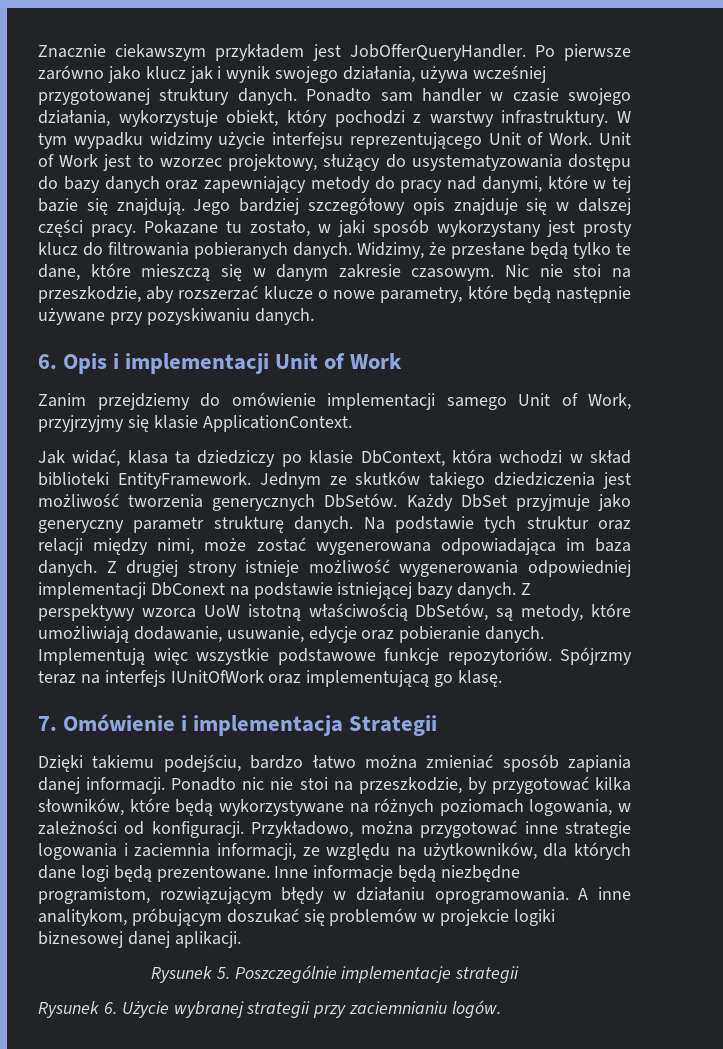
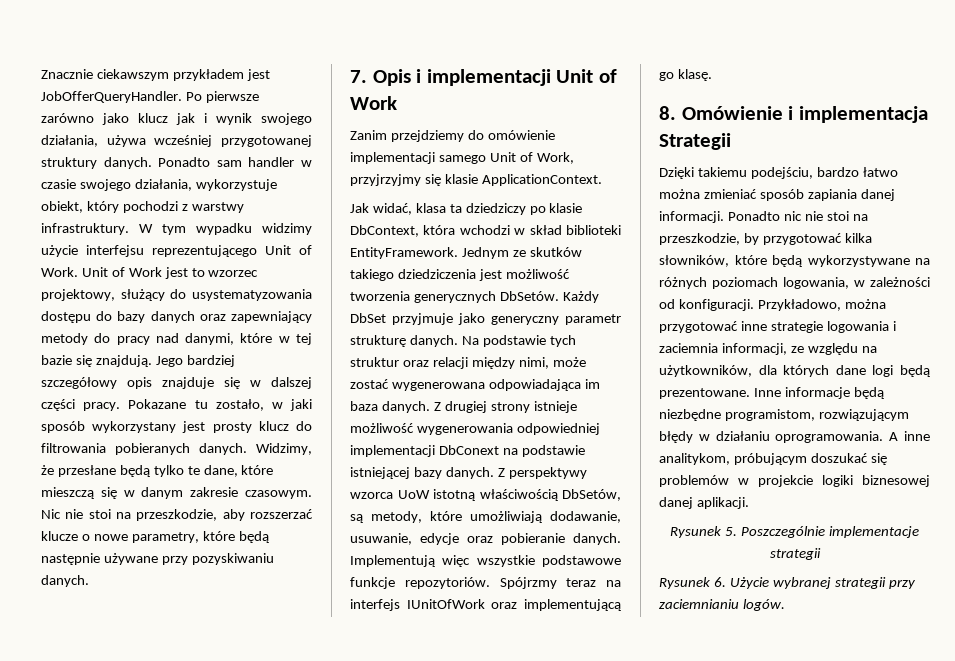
- 6. Opis i implementacji Unit of Work
+ 7. Opis i implementacji Unit of Work
- 7. Omówienie i implementacja Strategii
+ 8. Omówienie i implementacja Strategii

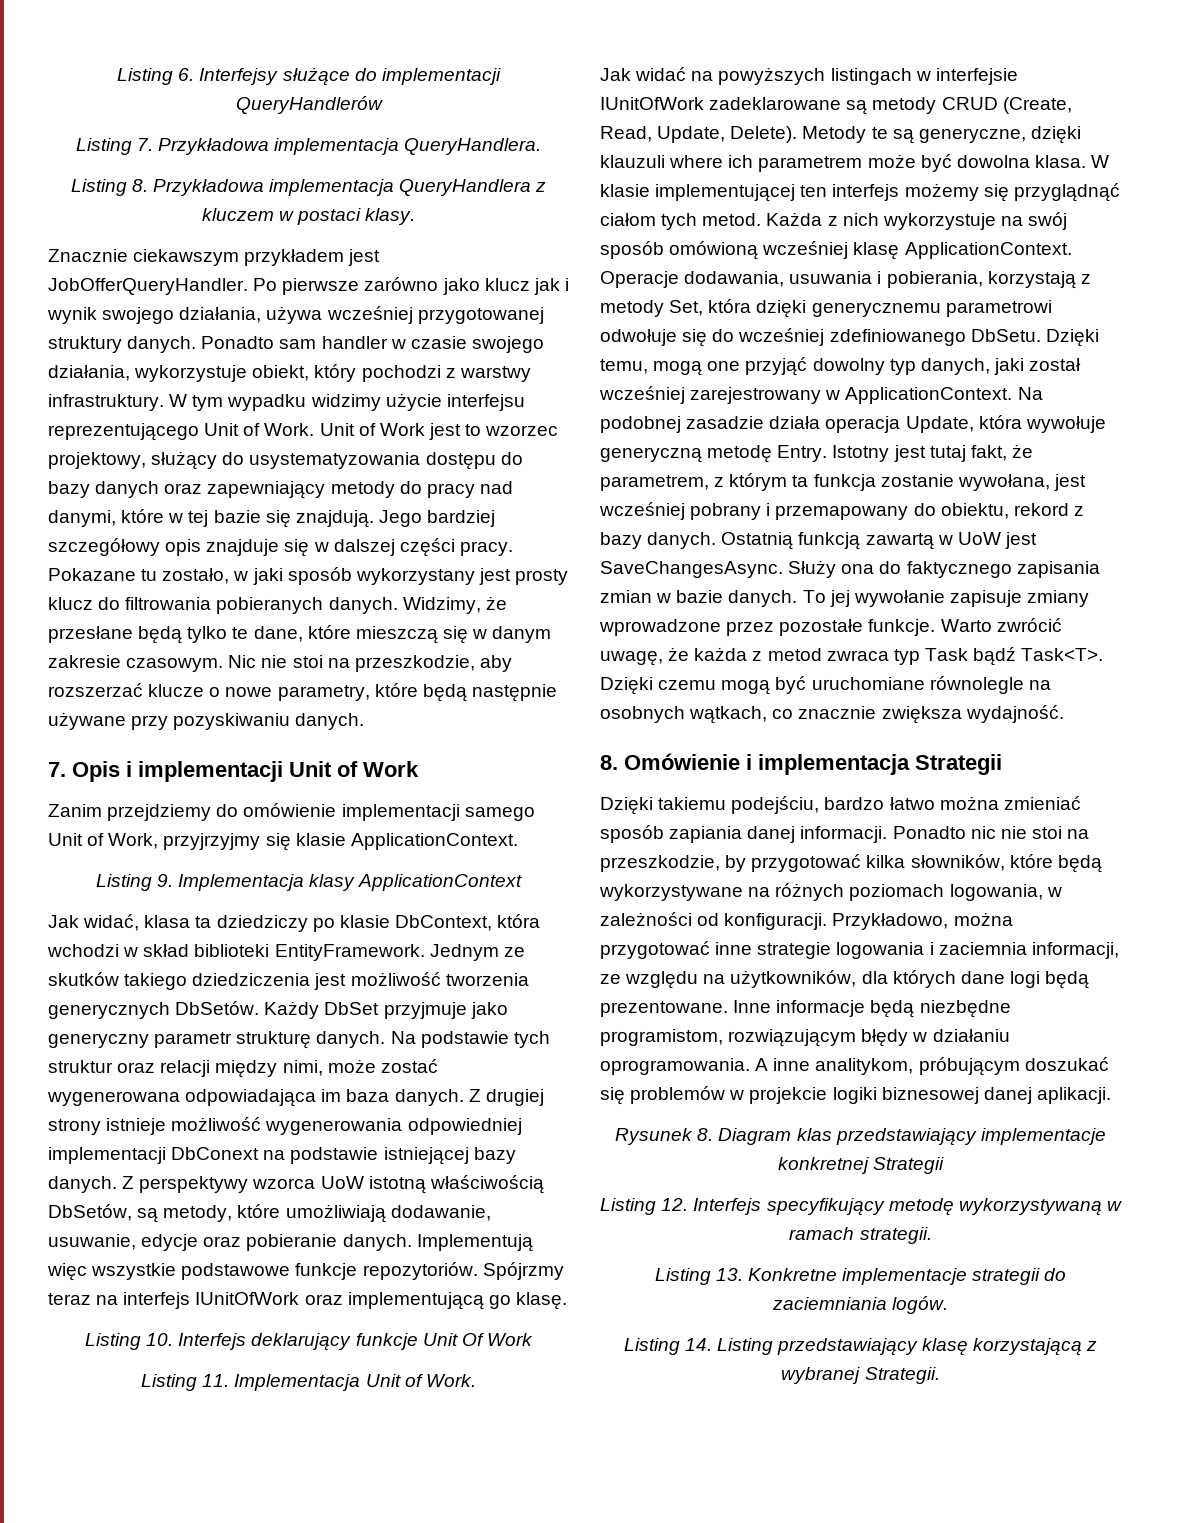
+ Listing 6. Interfejsy służące do implementacji QueryHandlerów
+ Listing 7. Przykładowa implementacja QueryHandlera.
+ Listing 8. Przykładowa implementacja QueryHandlera z kluczem w postaci klasy.
+ Listing 9. Implementacja klasy ApplicationContext
+ Listing 10. Interfejs deklarujący funkcje Unit Of Work
+ Listing 11. Implementacja Unit of Work.
+ Jak widać na powyższych listingach w interfejsie IUnitOfWork zadeklarowane są metody CRUD (Create, Read, Update, Delete). Metody te są generyczne, dzięki klauzuli where ich parametrem może być dowolna klasa. W klasie implementującej ten interfejs możemy się przyglądnąć ciałom tych metod. Każda z nich wykorzystuje na swój sposób omówioną wcześniej klasę ApplicationContext. Operacje dodawania, usuwania i pobierania, korzystają z metody Set, która dzięki generycznemu parametrowi odwołuje się do wcześniej zdefiniowanego DbSetu. Dzięki temu, mogą one przyjąć dowolny typ danych, jaki został wcześniej zarejestrowany w ApplicationContext. Na podobnej zasadzie działa operacja Update, która wywołuje generyczną metodę Entry. Istotny jest tutaj fakt, że parametrem, z którym ta funkcja zostanie wywołana, jest wcześniej pobrany i przemapowany do obiektu, rekord z bazy danych. Ostatnią funkcją zawartą w UoW jest SaveChangesAsync. Służy ona do faktycznego zapisania zmian w bazie danych. To jej wywołanie zapisuje zmiany wprowadzone przez pozostałe funkcje. Warto zwrócić uwagę, że każda z metod zwraca typ Task bądź Task<T>. Dzięki czemu mogą być uruchomiane równolegle na osobnych wątkach, co znacznie zwiększa wydajność.
- Rysunek 5. Poszczególnie implementacje strategii
- Rysunek 6. Użycie wybranej strategii przy zaciemnianiu logów.
+ Rysunek 8. Diagram klas przedstawiający implementacje konkretnej Strategii
+ Listing 12. Interfejs specyfikujący metodę wykorzystywaną w ramach strategii.
+ Listing 13. Konkretne implementacje strategii do zaciemniania logów.
+ Listing 14. Listing przedstawiający klasę korzystającą z wybranej Strategii.

